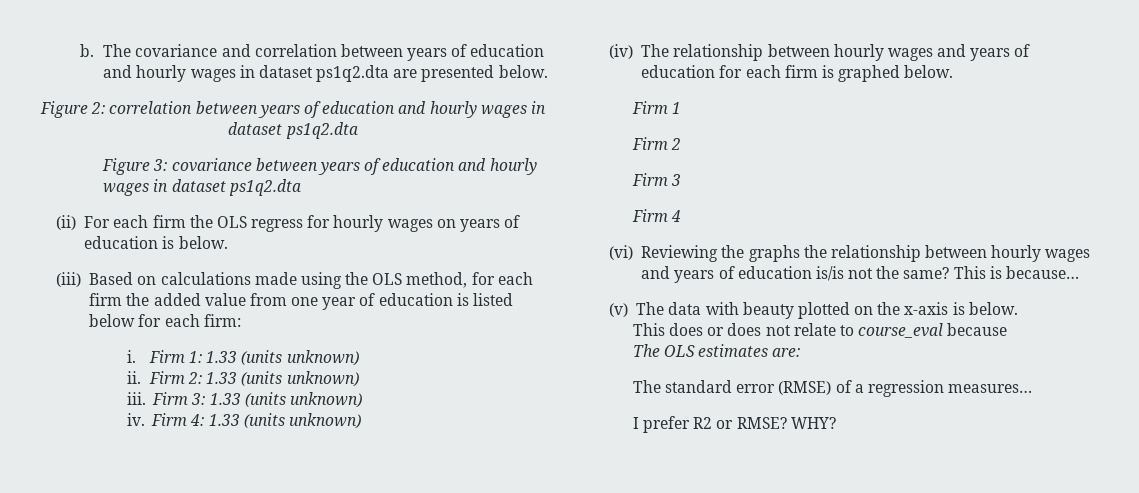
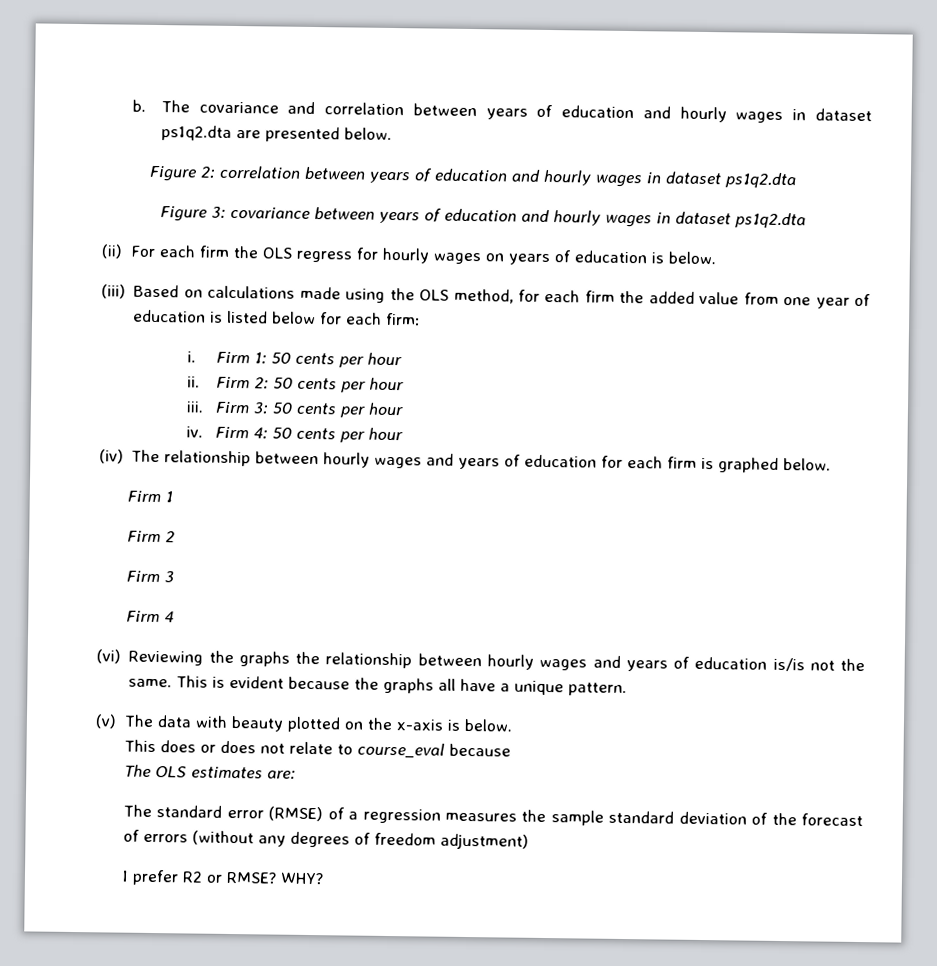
- Firm 1: 1.33 (units unknown)
+ Firm 1: 50 cents per hour
- Firm 2: 1.33 (units unknown)
+ Firm 2: 50 cents per hour
- Firm 3: 1.33 (units unknown)
+ Firm 3: 50 cents per hour
- Firm 4: 1.33 (units unknown)
+ Firm 4: 50 cents per hour
- (vi) Reviewing the graphs the relationship between hourly wages and years of education is/is not the same?
+ (vi) Reviewing the graphs the relationship between hourly wages and years of education is/is not the same.
- This is because…
+ This is evident because the graphs all have a unique pattern.
- The standard error (RMSE) of a regression measures…
+ The standard error (RMSE) of a regression measures the sample standard deviation of the forecast of errors (without any degrees of freedom adjustment)

